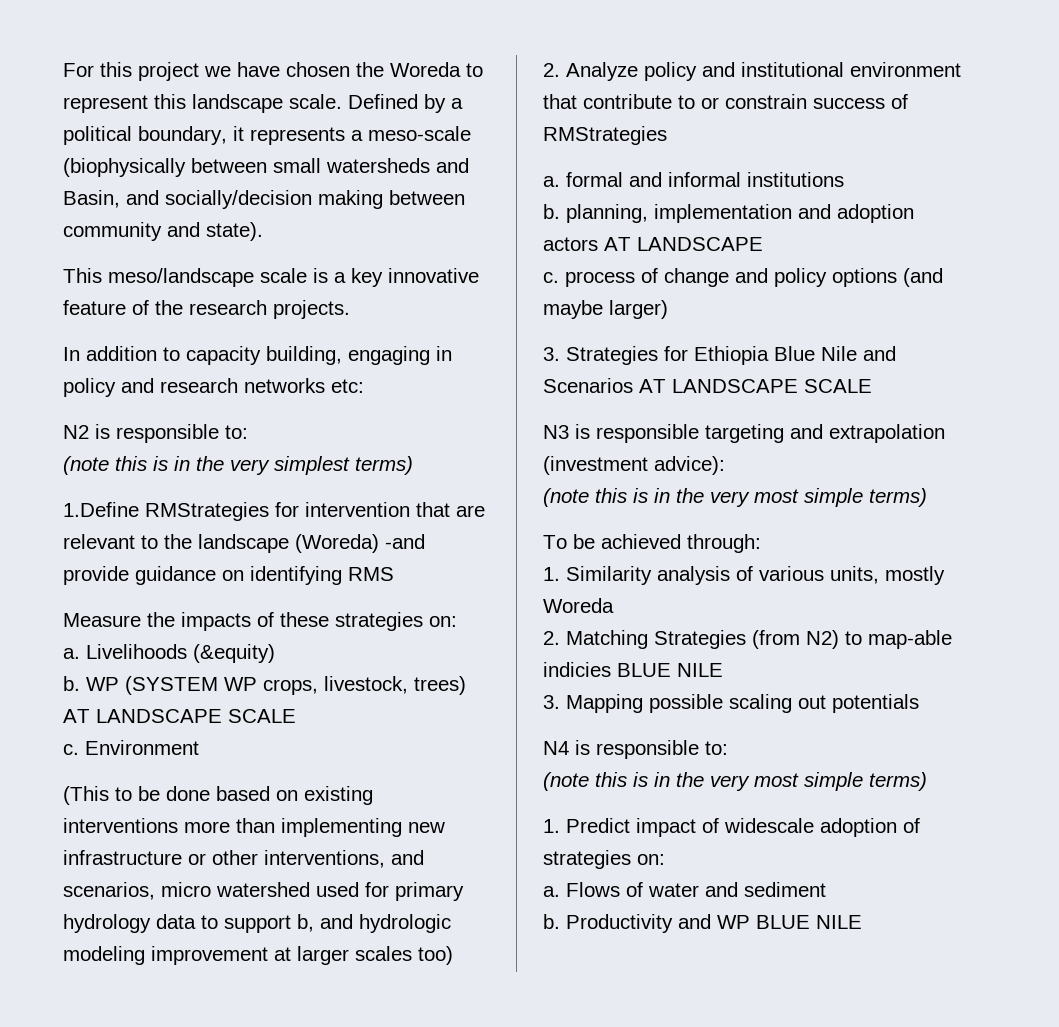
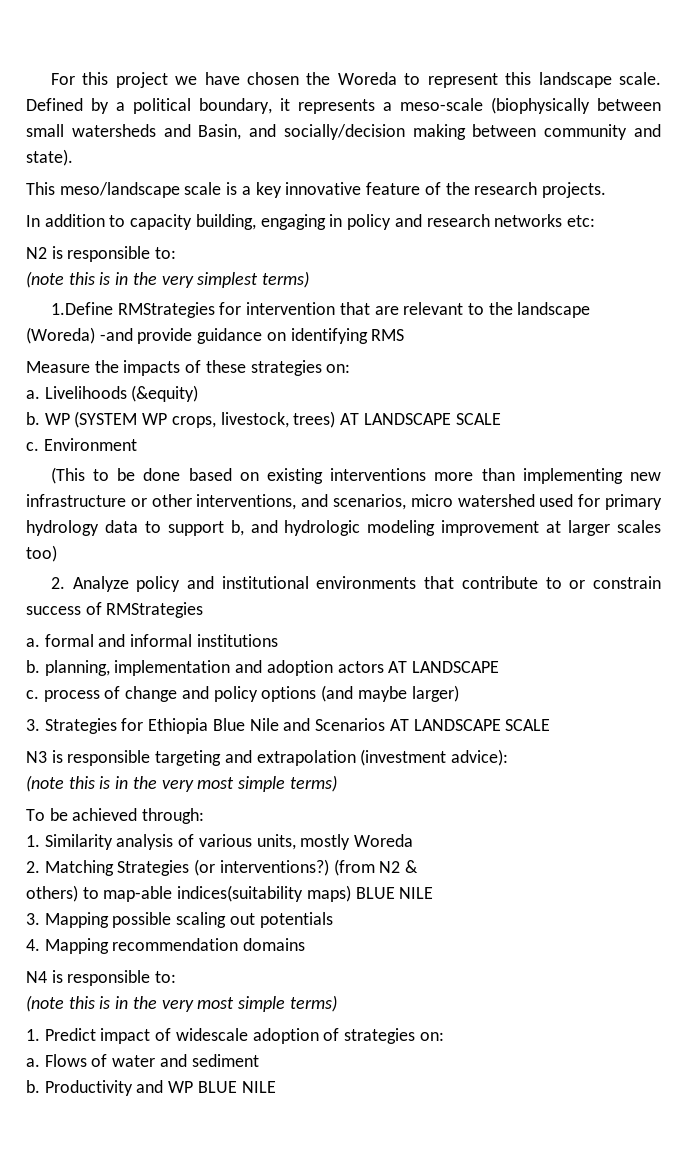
- 2. Analyze policy and institutional environment that contribute to or constrain success of RMStrategies
+ 2. Analyze policy and institutional environments that contribute to or constrain success of RMStrategies
- 2. Matching Strategies (from N2) to map-able indicies BLUE NILE
+ 2. Matching Strategies (or interventions?) (from N2 &
+ others) to map-able indices(suitability maps) BLUE NILE
+ 4. Mapping recommendation domains

